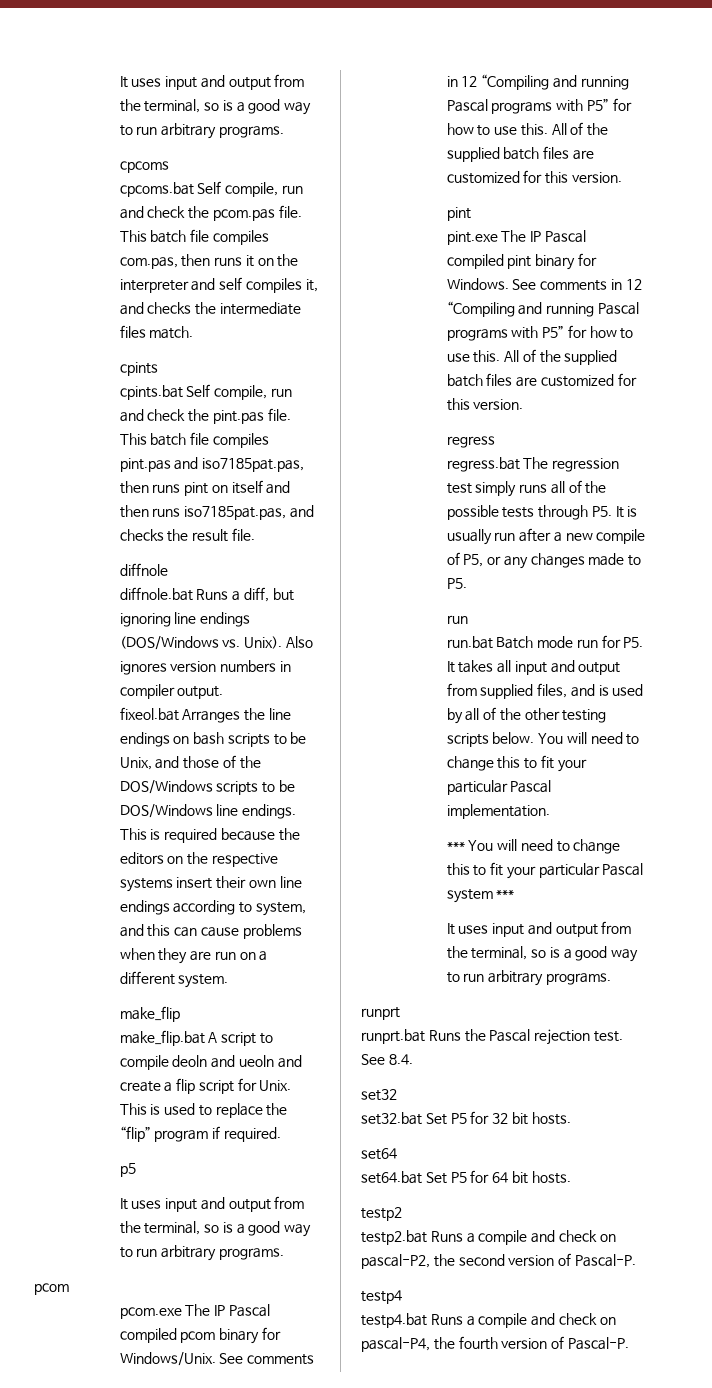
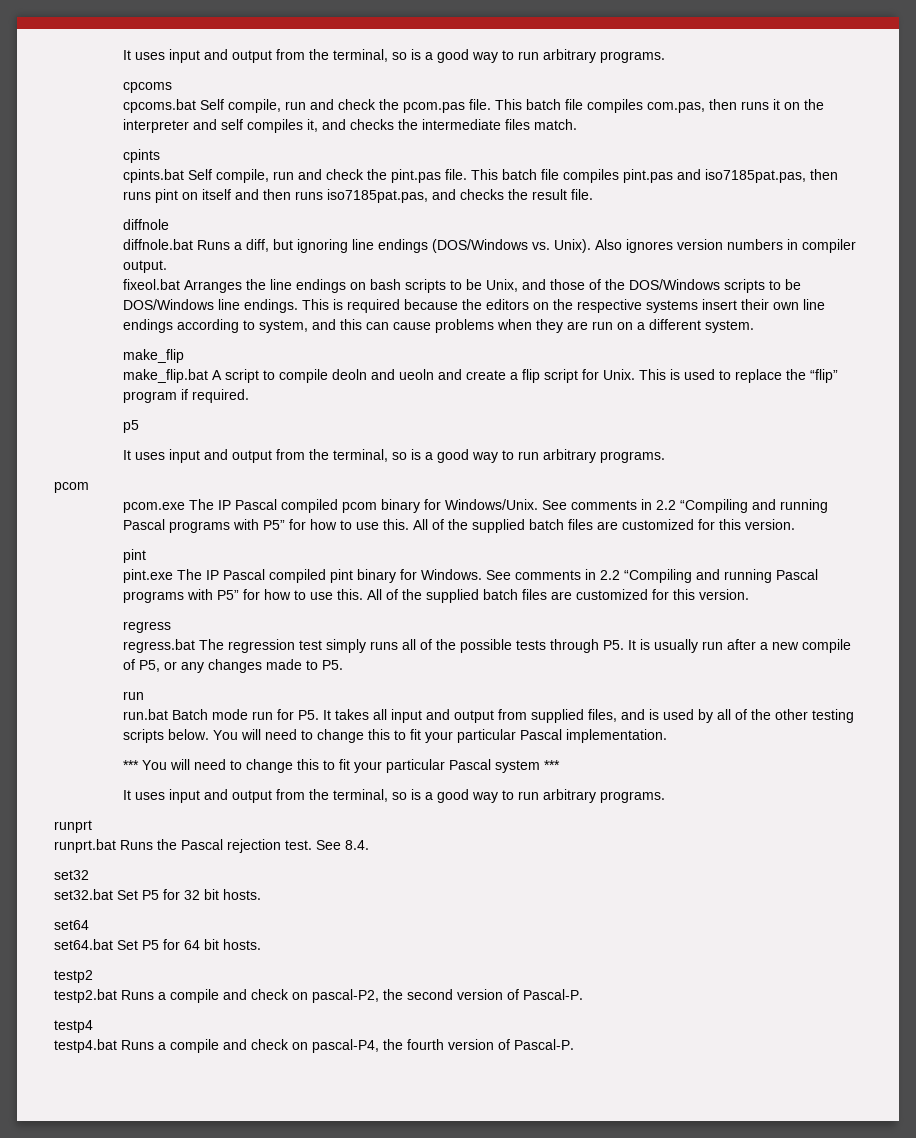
- pcom.exe The IP Pascal compiled pcom binary for Windows/Unix. See comments in 12 “Compiling and running Pascal programs with P5” for how to use this.
+ pcom.exe The IP Pascal compiled pcom binary for Windows/Unix. See comments in 2.2 “Compiling and running Pascal programs with P5” for how to use this.
- pint.exe The IP Pascal compiled pint binary for Windows. See comments in 12 “Compiling and running Pascal programs with P5” for how to use this.
+ pint.exe The IP Pascal compiled pint binary for Windows. See comments in 2.2 “Compiling and running Pascal programs with P5” for how to use this.

